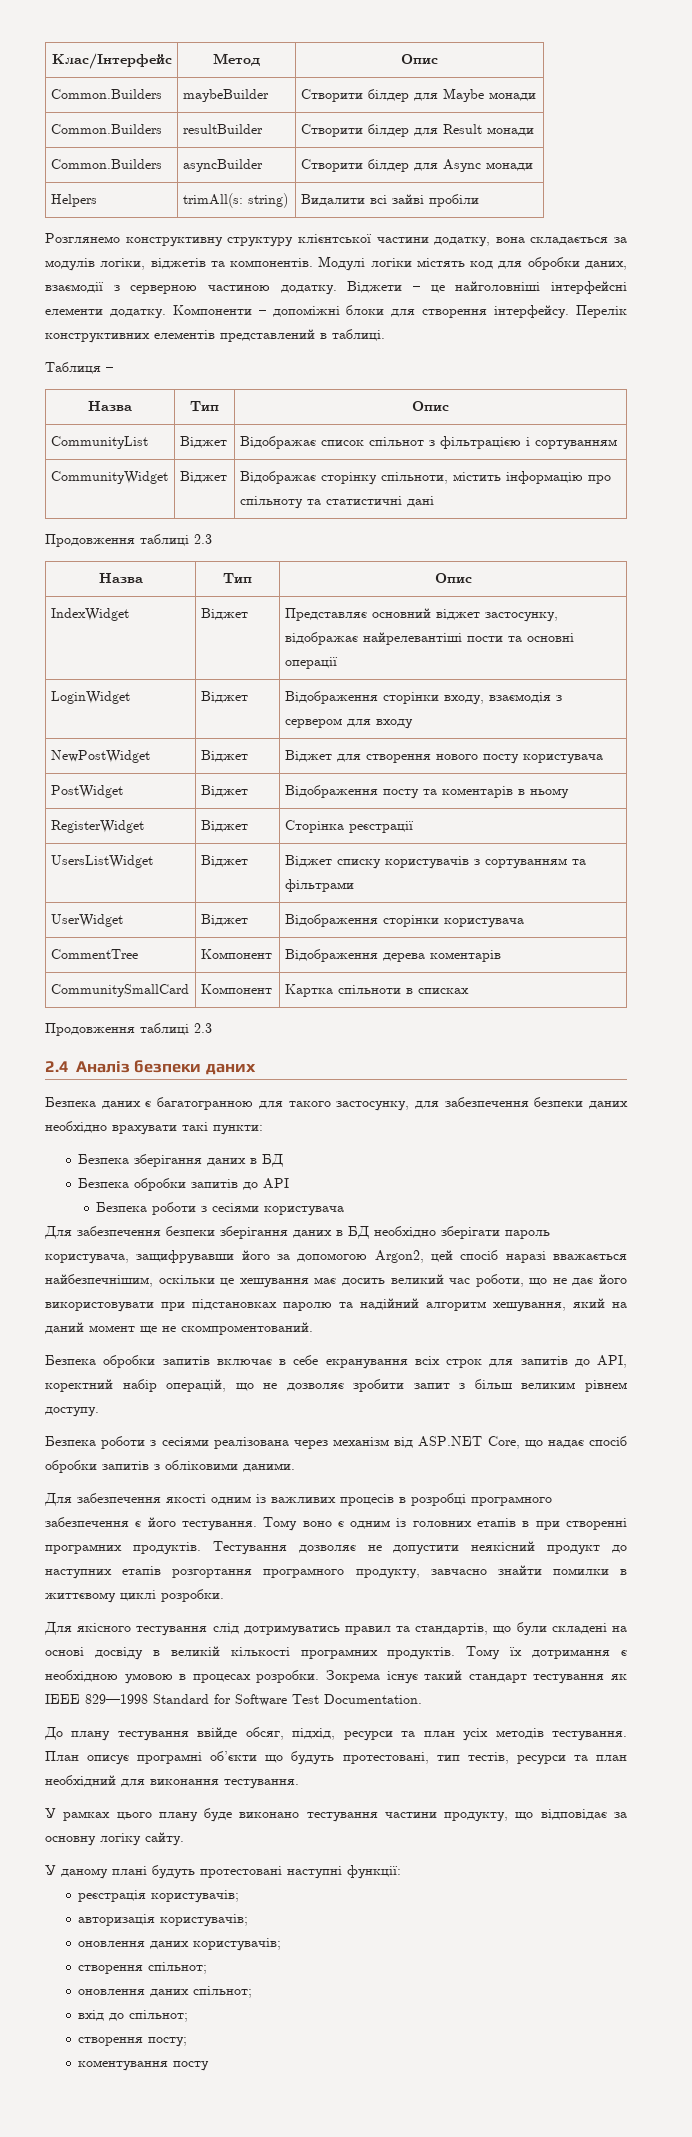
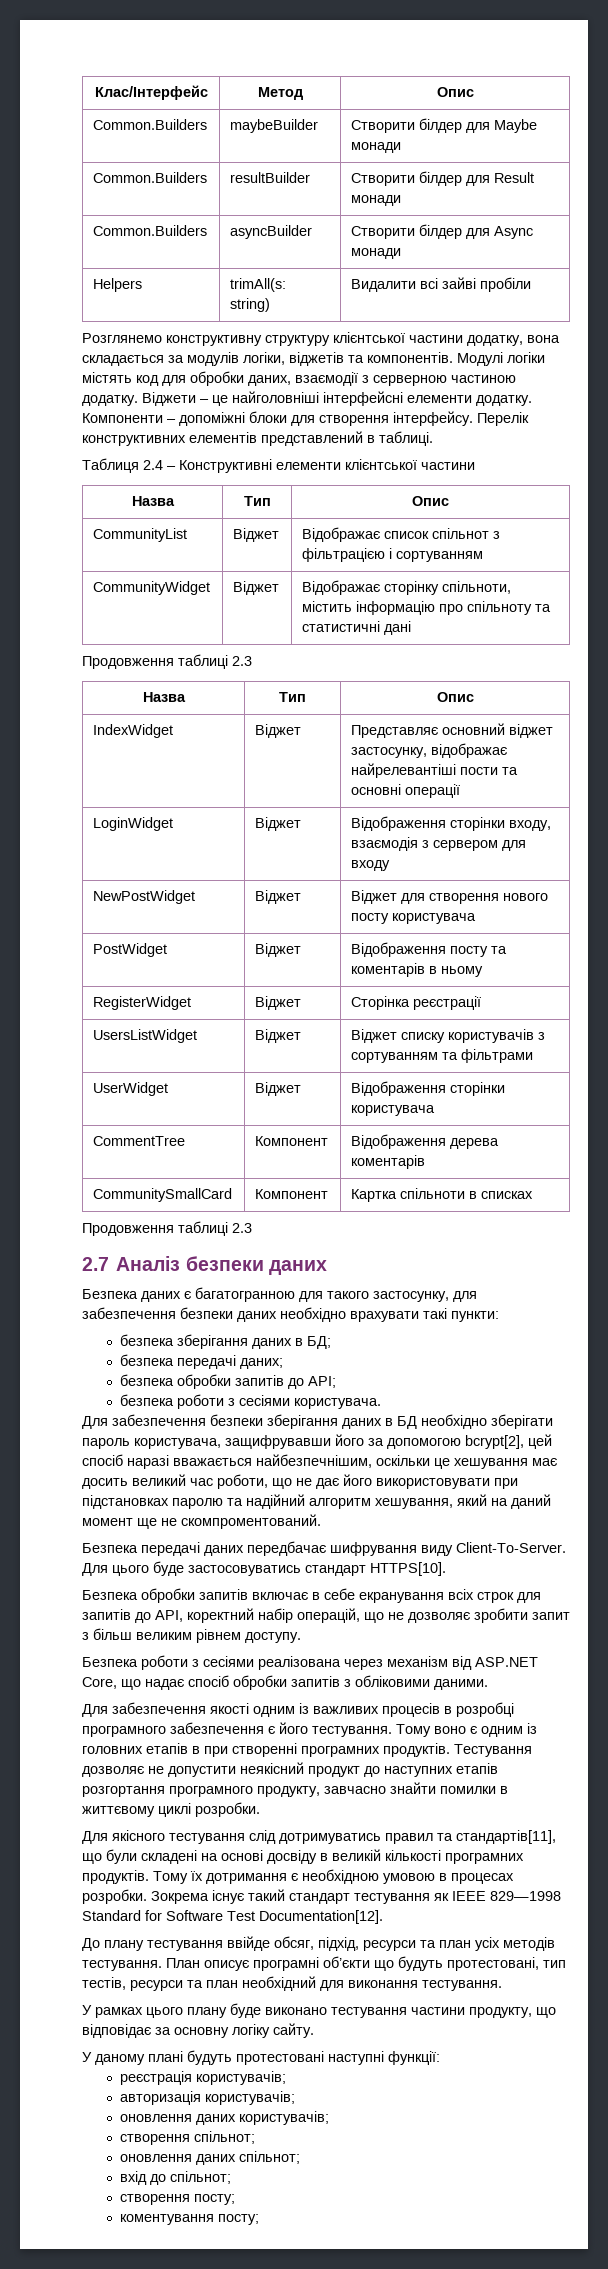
- Таблиця –
+ Таблиця 2.4 – Конструктивні елементи клієнтської частини
- 2.4 Аналіз безпеки даних
+ 2.7 Аналіз безпеки даних
- Безпека зберігання даних в БД
- Безпека обробки запитів до API
- Безпека роботи з сесіями користувача
+ безпека зберігання даних в БД;
+ безпека передачі даних;
+ безпека обробки запитів до API;
+ безпека роботи з сесіями користувача.
- Для забезпечення безпеки зберігання даних в БД необхідно зберігати пароль користувача, защифрувавши його за допомогою Argon2, цей спосіб наразі вважається найбезпечнішим, оскільки це хешування має досить великий час роботи, що не дає його використовувати при підстановках паролю та надійний алгоритм хешування, який на даний момент ще не скомпроментований.
+ Для забезпечення безпеки зберігання даних в БД необхідно зберігати пароль користувача, защифрувавши його за допомогою bcrypt[2], цей спосіб наразі вважається найбезпечнішим, оскільки це хешування має досить великий час роботи, що не дає його використовувати при підстановках паролю та надійний алгоритм хешування, який на даний момент ще не скомпроментований.
+ Безпека передачі даних передбачає шифрування виду Client-To-Server. Для цього буде застосовуватись стандарт HTTPS[10].
- Для якісного тестування слід дотримуватись правил та стандартів, що були складені на основі досвіду в великій кількості програмних продуктів.
+ Для якісного тестування слід дотримуватись правил та стандартів[11], що були складені на основі досвіду в великій кількості програмних продуктів.
- Зокрема існує такий стандарт тестування як IEEE 829—1998 Standard for Software Test Documentation.
+ Зокрема існує такий стандарт тестування як IEEE 829—1998 Standard for Software Test Documentation[12].
- коментування посту
+ коментування посту;

